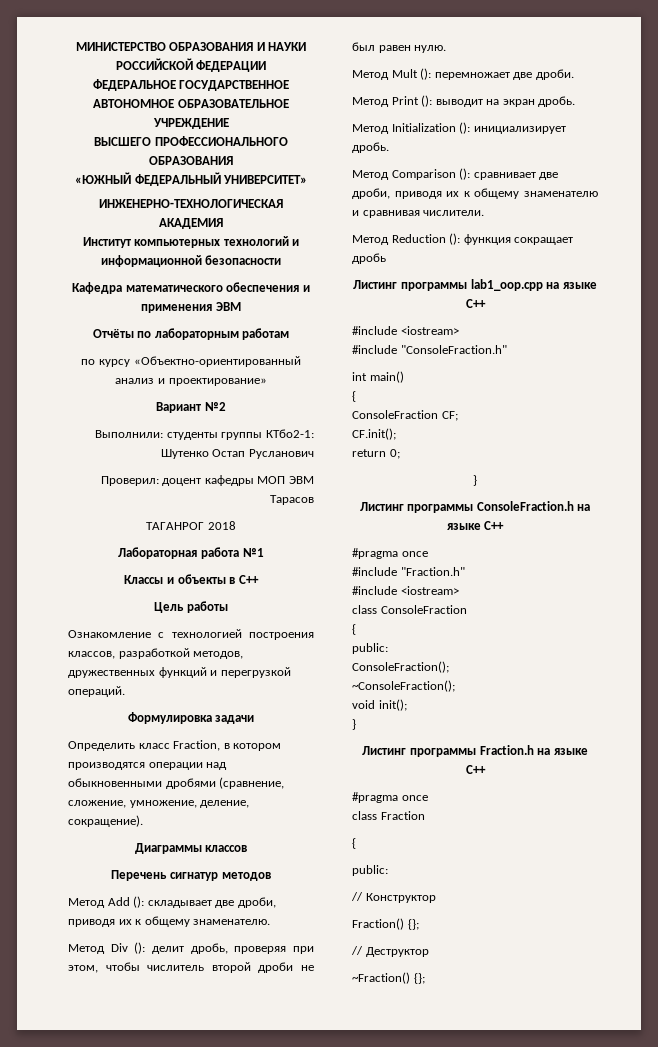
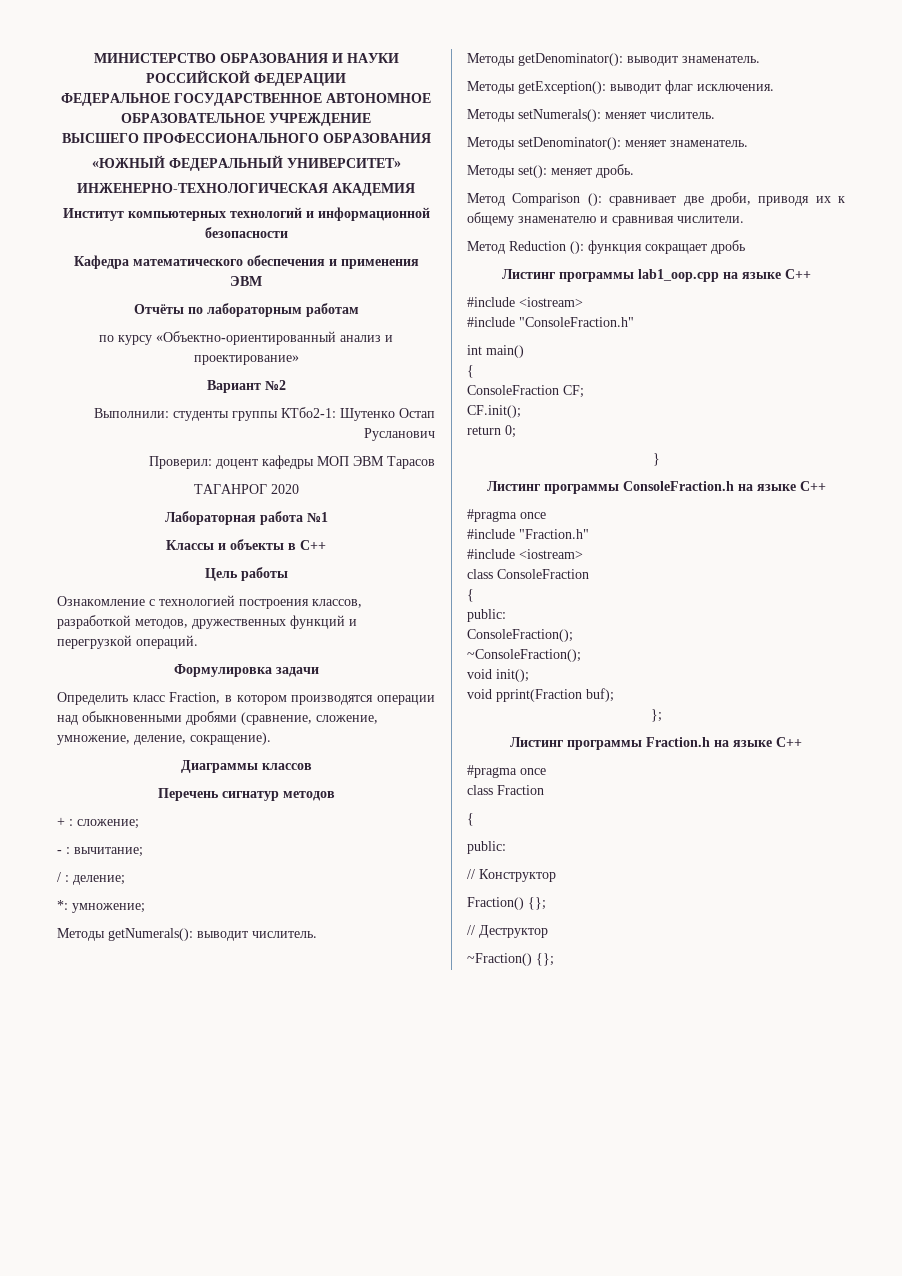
- ТАГАНРОГ 2018
+ ТАГАНРОГ 2020
- Метод Add (): складывает две дроби, приводя их к общему знаменателю.
- Метод Div (): делит дробь, проверяя при этом, чтобы числитель второй дроби не был равен нулю.
- Метод Mult (): перемножает две дроби.
- Метод Print (): выводит на экран дробь.
- Метод Initialization (): инициализирует дробь.
+ + : сложение;
+ - : вычитание;
+ / : деление;
+ *: умножение;
+ Методы getNumerals(): выводит числитель.
+ Методы getDenominator(): выводит знаменатель.
+ Методы getException(): выводит флаг исключения.
+ Методы setNumerals(): меняет числитель.
+ Методы setDenominator(): меняет знаменатель.
+ Методы set(): меняет дробь.
  void init();
- }
+ void pprint(Fraction buf);
+ };

